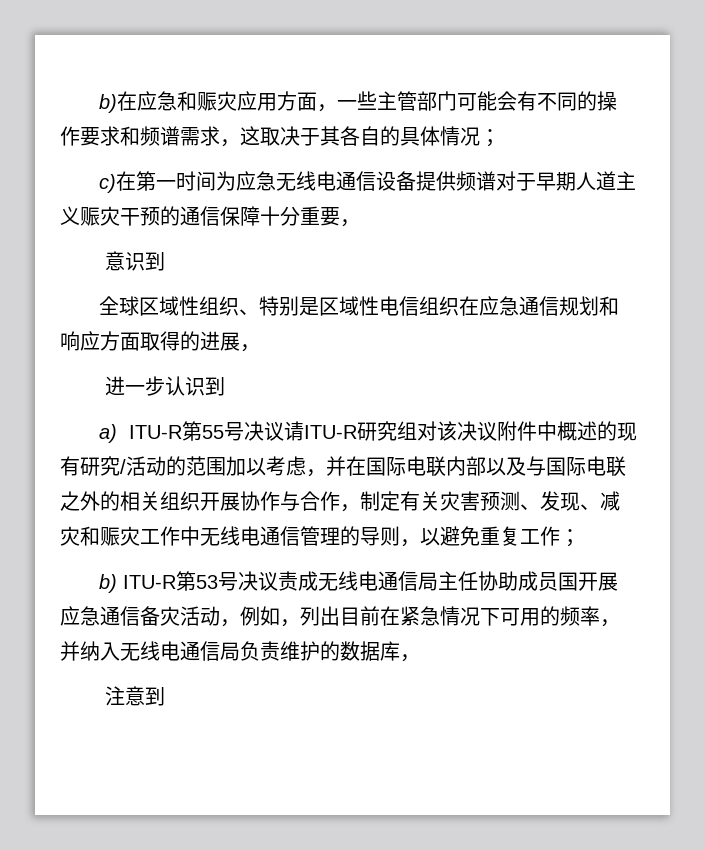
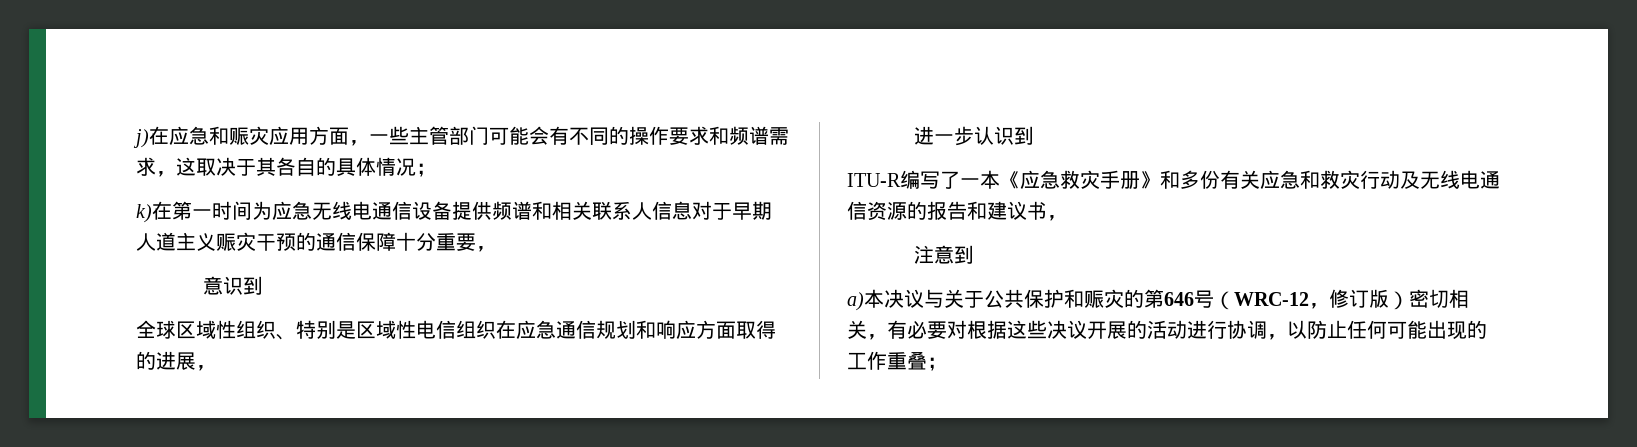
- b)在应急和赈灾应用方面，一些主管部门可能会有不同的操作要求和频谱需求，这取决于其各自的具体情况；
+ j)在应急和赈灾应用方面，一些主管部门可能会有不同的操作要求和频谱需求，这取决于其各自的具体情况；
- c)在第一时间为应急无线电通信设备提供频谱对于早期人道主义赈灾干预的通信保障十分重要，
+ k)在第一时间为应急无线电通信设备提供频谱和相关联系人信息对于早期人道主义赈灾干预的通信保障十分重要，
- a) ITU-R第55号决议请ITU-R研究组对该决议附件中概述的现有研究/活动的范围加以考虑，并在国际电联内部以及与国际电联之外的相关组织开展协作与合作，制定有关灾害预测、发现、减灾和赈灾工作中无线电通信管理的导则，以避免重复工作；
- b) ITU-R第53号决议责成无线电通信局主任协助成员国开展应急通信备灾活动，例如，列出目前在紧急情况下可用的频率，并纳入无线电通信局负责维护的数据库，
+ ITU-R编写了一本《应急救灾手册》和多份有关应急和救灾行动及无线电通信资源的报告和建议书，
  注意到
+ a)本决议与关于公共保护和赈灾的第646号（WRC-12，修订版）密切相关，有必要对根据这些决议开展的活动进行协调，以防止任何可能出现的工作重叠；

